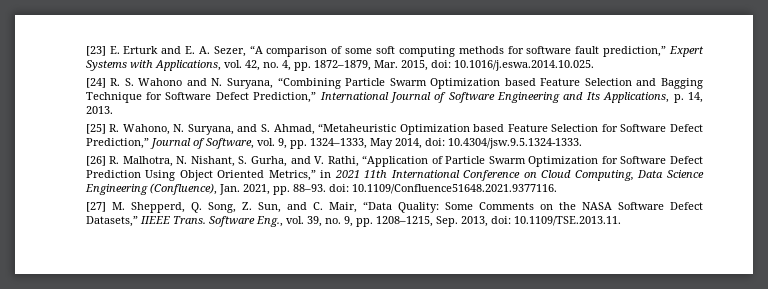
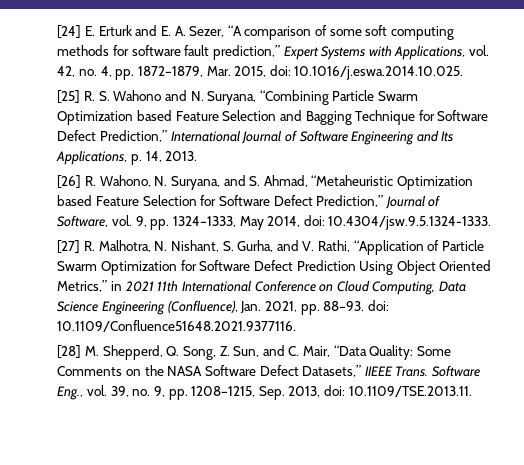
- [23] E. Erturk and E. A. Sezer, “A comparison of some soft computing methods for software fault prediction,” Expert Systems with Applications, vol. 42, no. 4, pp. 1872–1879, Mar. 2015, doi: 10.1016/j.eswa.2014.10.025.
+ [24] E. Erturk and E. A. Sezer, “A comparison of some soft computing methods for software fault prediction,” Expert Systems with Applications, vol. 42, no. 4, pp. 1872–1879, Mar. 2015, doi: 10.1016/j.eswa.2014.10.025.
- [24] R. S. Wahono and N. Suryana, “Combining Particle Swarm Optimization based Feature Selection and Bagging Technique for Software Defect Prediction,” International Journal of Software Engineering and Its Applications, p. 14, 2013.
+ [25] R. S. Wahono and N. Suryana, “Combining Particle Swarm Optimization based Feature Selection and Bagging Technique for Software Defect Prediction,” International Journal of Software Engineering and Its Applications, p. 14, 2013.
- [25] R. Wahono, N. Suryana, and S. Ahmad, “Metaheuristic Optimization based Feature Selection for Software Defect Prediction,” Journal of Software, vol. 9, pp. 1324–1333, May 2014, doi: 10.4304/jsw.9.5.1324-1333.
+ [26] R. Wahono, N. Suryana, and S. Ahmad, “Metaheuristic Optimization based Feature Selection for Software Defect Prediction,” Journal of Software, vol. 9, pp. 1324–1333, May 2014, doi: 10.4304/jsw.9.5.1324-1333.
- [26] R. Malhotra, N. Nishant, S. Gurha, and V. Rathi, “Application of Particle Swarm Optimization for Software Defect Prediction Using Object Oriented Metrics,” in 2021 11th International Conference on Cloud Computing, Data Science Engineering (Confluence), Jan. 2021, pp. 88–93. doi: 10.1109/Confluence51648.2021.9377116.
+ [27] R. Malhotra, N. Nishant, S. Gurha, and V. Rathi, “Application of Particle Swarm Optimization for Software Defect Prediction Using Object Oriented Metrics,” in 2021 11th International Conference on Cloud Computing, Data Science Engineering (Confluence), Jan. 2021, pp. 88–93. doi: 10.1109/Confluence51648.2021.9377116.
- [27] M. Shepperd, Q. Song, Z. Sun, and C. Mair, “Data Quality: Some Comments on the NASA Software Defect Datasets,” IIEEE Trans.
+ [28] M. Shepperd, Q. Song, Z. Sun, and C. Mair, “Data Quality: Some Comments on the NASA Software Defect Datasets,” IIEEE Trans.

